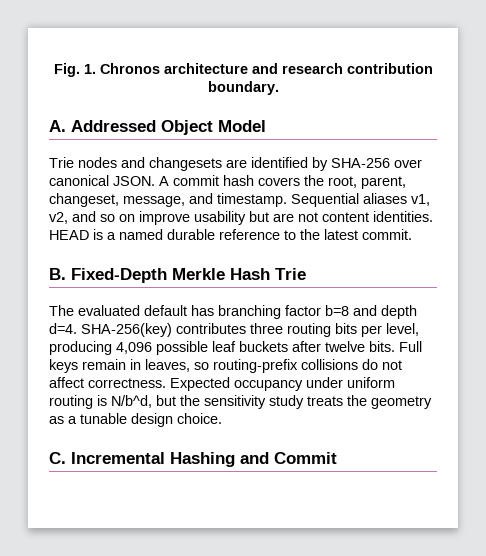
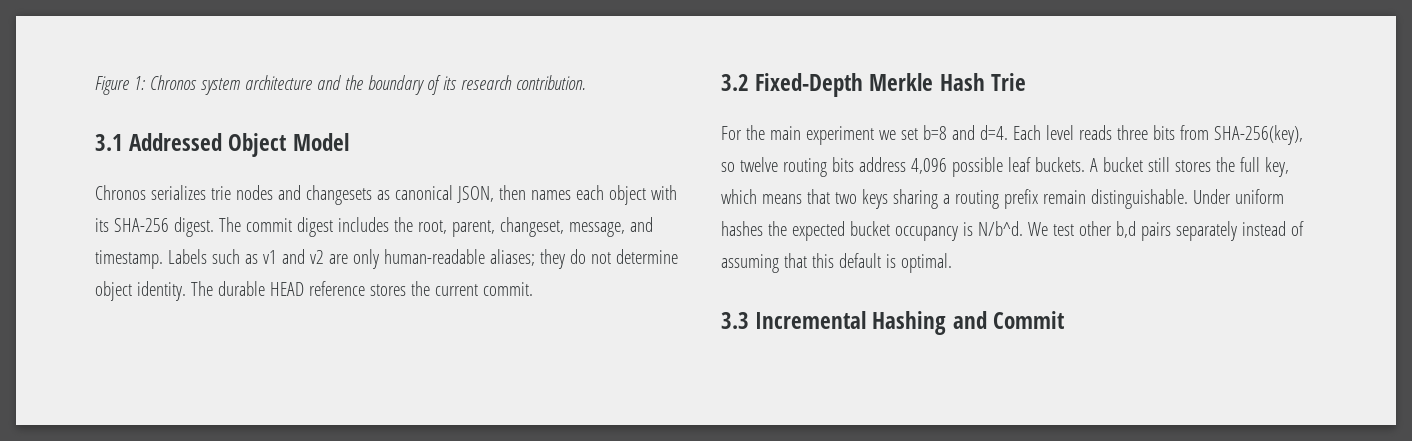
- Fig. 1. Chronos architecture and research contribution boundary.
- A. Addressed Object Model
- Trie nodes and changesets are identified by SHA-256 over canonical JSON. A commit hash covers the root, parent, changeset, message, and timestamp.
+ Figure 1: Chronos system architecture and the boundary of its research contribution.
+ 3.1 Addressed Object Model
+ Chronos serializes trie nodes and changesets as canonical JSON, then names each object with its SHA-256 digest. The commit digest includes the root, parent, changeset, message, and timestamp.
- Sequential aliases v1, v2, and so on improve usability but are not content identities. HEAD is a named durable reference to the latest commit.
+ Labels such as v1 and v2 are only human-readable aliases; they do not determine object identity. The durable HEAD reference stores the current commit.
- B. Fixed-Depth Merkle Hash Trie
+ 3.2 Fixed-Depth Merkle Hash Trie
- The evaluated default has branching factor b=8 and depth d=4. SHA-256(key) contributes three routing bits per level, producing 4,096 possible leaf buckets after twelve bits. Full keys remain in leaves, so routing-prefix collisions do not affect correctness. Expected occupancy under uniform routing is N/b^d, but the sensitivity study treats the geometry as a tunable design choice.
- C. Incremental Hashing and Commit
+ For the main experiment we set b=8 and d=4. Each level reads three bits from SHA-256(key), so twelve routing bits address 4,096 possible leaf buckets. A bucket still stores the full key, which means that two keys sharing a routing prefix remain distinguishable. Under uniform hashes the expected bucket occupancy is N/b^d. We test other b,d pairs separately instead of assuming that this default is optimal.
+ 3.3 Incremental Hashing and Commit

